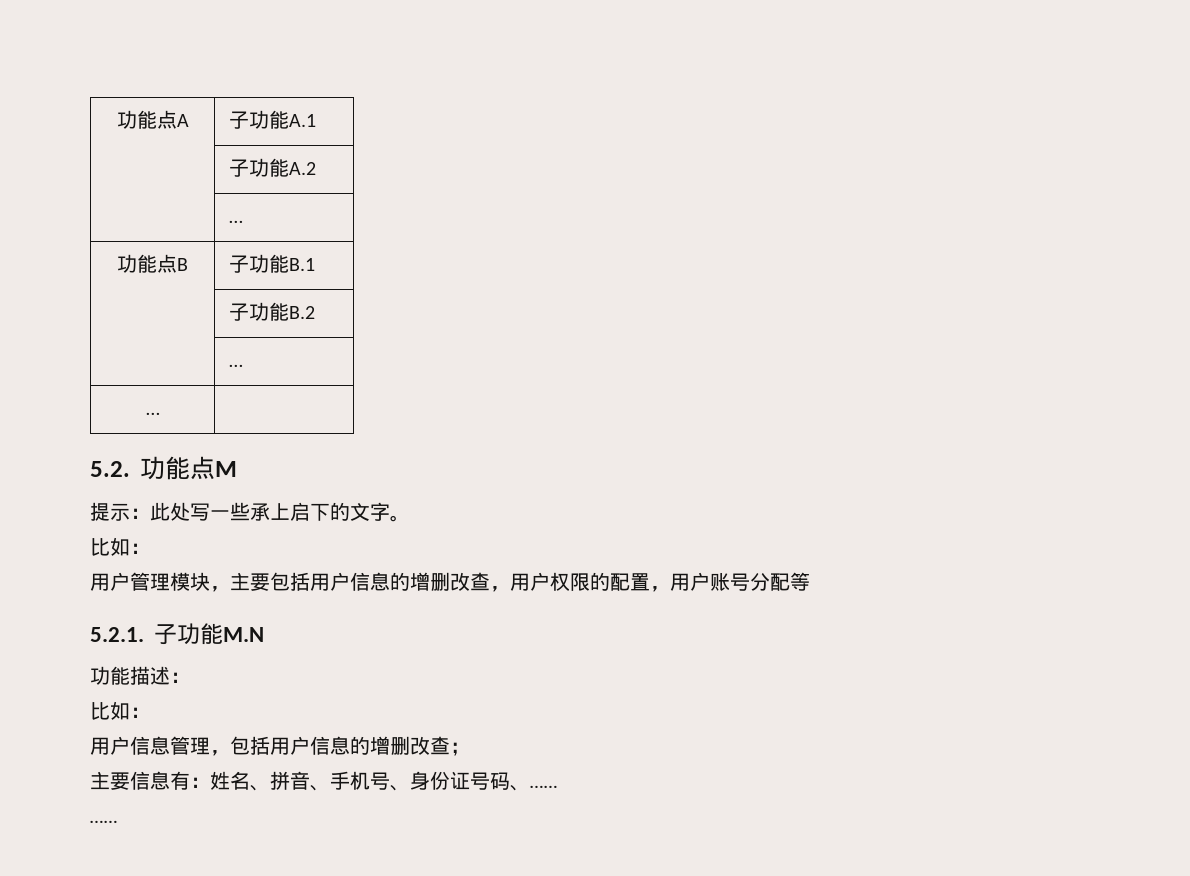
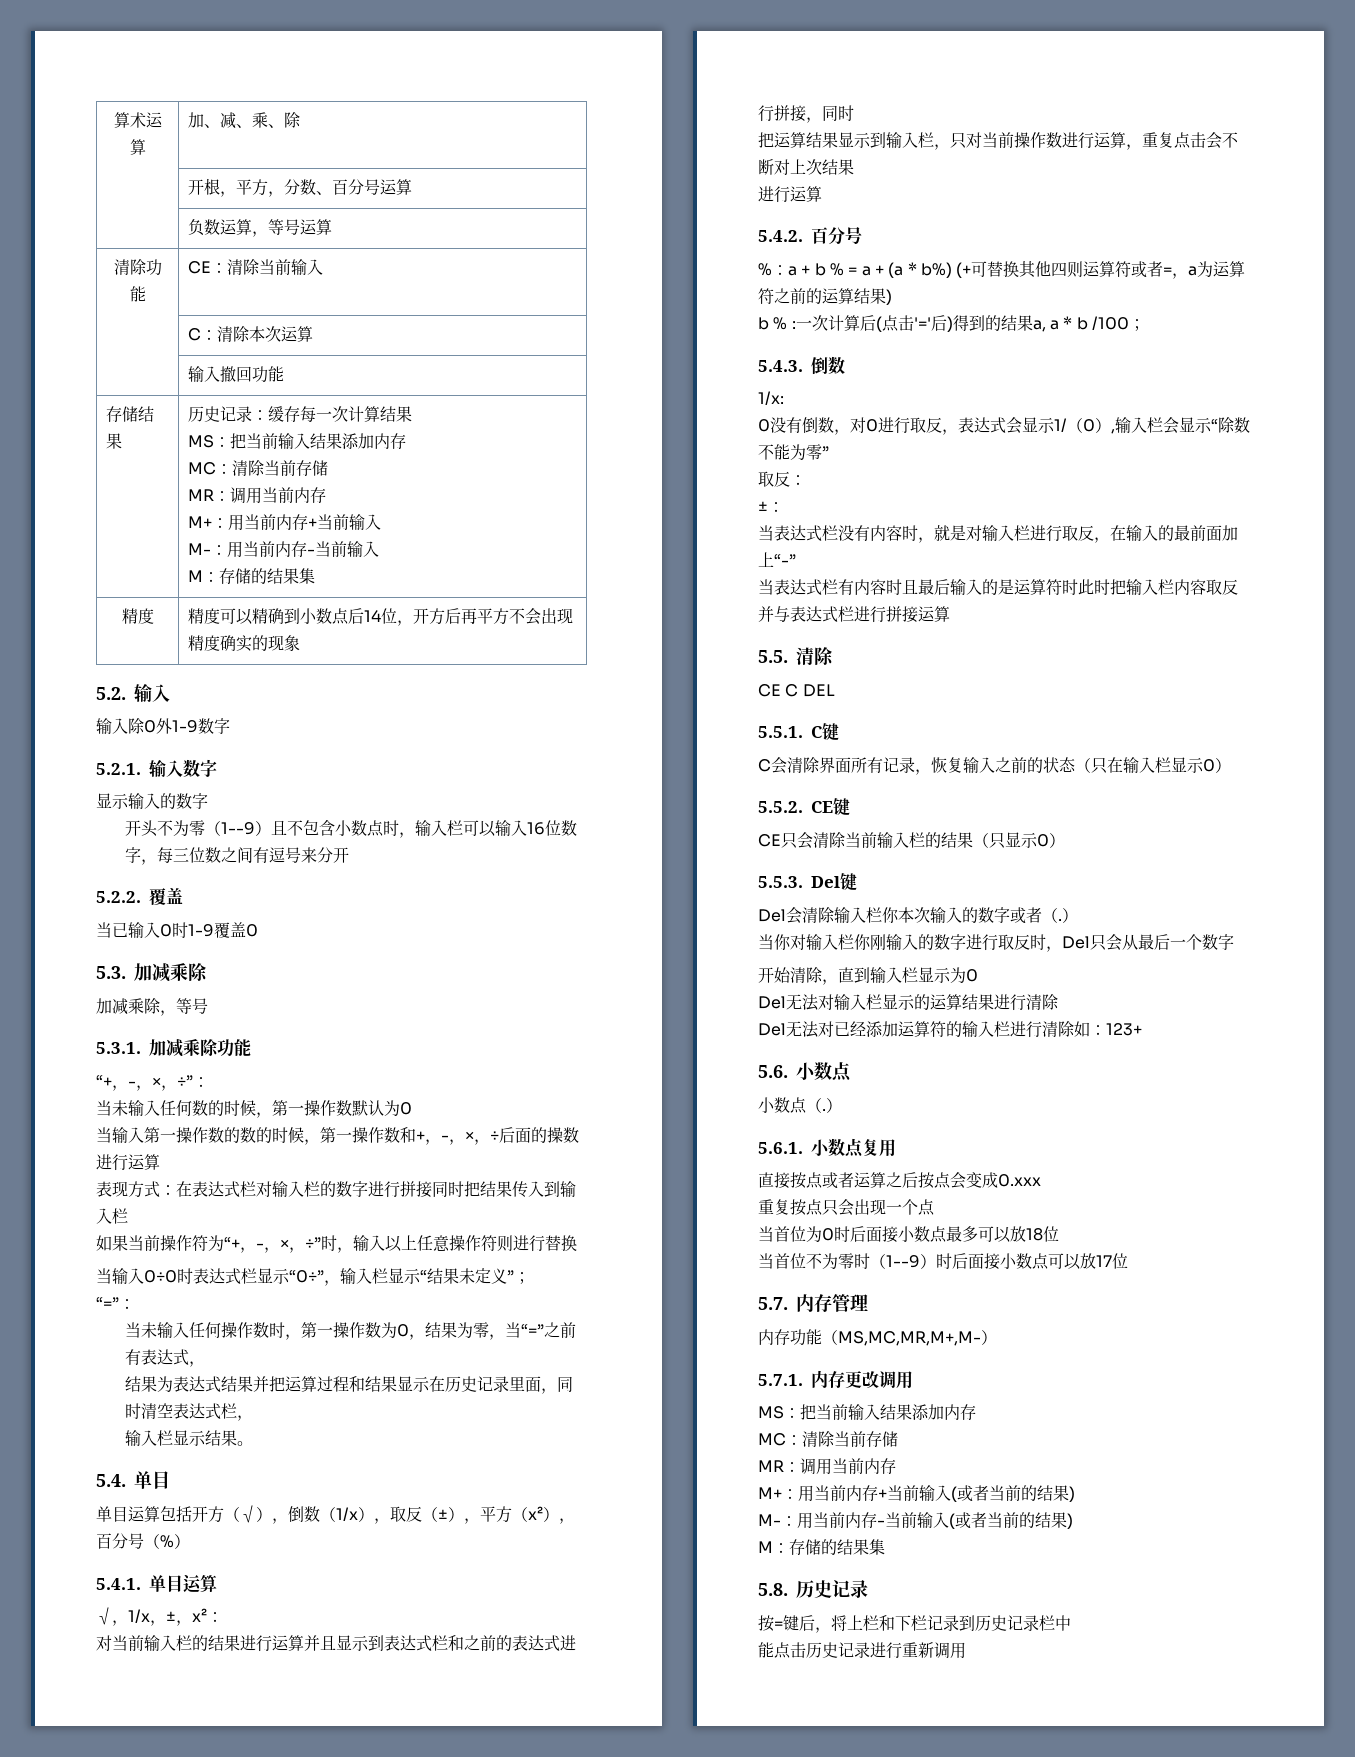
- 功能点A | 子功能A.1
- | 子功能A.2
- | …
- 功能点B | 子功能B.1
- | 子功能B.2
- | …
- … |
- 5.2.功能点M
- 提示：此处写一些承上启下的文字。
- 比如：
- 用户管理模块，主要包括用户信息的增删改查，用户权限的配置，用户账号分配等
- 5.2.1.子功能M.N
- 功能描述：
- 比如：
- 用户信息管理，包括用户信息的增删改查；
- 主要信息有：姓名、拼音、手机号、身份证号码、……
- ……
+ 算术运算 | 加、减、乘、除
+ | 开根，平方，分数、百分号运算
+ | 负数运算，等号运算
+ 清除功能 | CE：清除当前输入
+ | C：清除本次运算
+ | 输入撤回功能
+ 存储结果 | 历史记录：缓存每一次计算结果
+ MS：把当前输入结果添加内存
+ MC：清除当前存储
+ MR：调用当前内存
+ M+：用当前内存+当前输入
+ M-：用当前内存-当前输入
+ M：存储的结果集
+ 精度 | 精度可以精确到小数点后14位，开方后再平方不会出现精度确实的现象
+ 5.2.输入
+ 输入除0外1-9数字
+ 5.2.1.输入数字
+ 显示输入的数字
+ 开头不为零（1--9）且不包含小数点时，输入栏可以输入16位数字，每三位数之间有逗号来分开
+ 5.2.2.覆盖
+ 当已输入0时1-9覆盖0
+ 5.3.加减乘除
+ 加减乘除，等号
+ 5.3.1.加减乘除功能
+ “+，-，×，÷”：
+ 当未输入任何数的时候，第一操作数默认为0
+ 当输入第一操作数的数的时候，第一操作数和+，-，×，÷后面的操数进行运算
+ 表现方式：在表达式栏对输入栏的数字进行拼接同时把结果传入到输入栏
+ 如果当前操作符为“+，-，×，÷”时，输入以上任意操作符则进行替换
+ 当输入0÷0时表达式栏显示“0÷”，输入栏显示“结果未定义”；
+ “=”：
+ 当未输入任何操作数时，第一操作数为0，结果为零，当“=”之前有表达式，
+ 结果为表达式结果并把运算过程和结果显示在历史记录里面，同时清空表达式栏，
+ 输入栏显示结果。
+ 5.4.单目
+ 单目运算包括开方（√），倒数（1/x），取反（±），平方（x²），百分号（%）
+ 5.4.1.单目运算
+ √，1/x，±，x²：
+ 对当前输入栏的结果进行运算并且显示到表达式栏和之前的表达式进行拼接，同时
+ 把运算结果显示到输入栏，只对当前操作数进行运算，重复点击会不断对上次结果
+ 进行运算
+ 5.4.2.百分号
+ %：a + b % = a + (a * b%) (+可替换其他四则运算符或者=，a为运算符之前的运算结果)
+ b % :一次计算后(点击'='后)得到的结果a, a * b /100；
+ 5.4.3.倒数
+ 1/x:
+ 0没有倒数，对0进行取反，表达式会显示1/（0）,输入栏会显示“除数不能为零”
+ 取反：
+ ±：
+ 当表达式栏没有内容时，就是对输入栏进行取反，在输入的最前面加上“-”
+ 当表达式栏有内容时且最后输入的是运算符时此时把输入栏内容取反并与表达式栏进行拼接运算
+ 5.5.清除
+ CE C DEL
+ 5.5.1. C键
+ C会清除界面所有记录，恢复输入之前的状态（只在输入栏显示0）
+ 5.5.2. CE键
+ CE只会清除当前输入栏的结果（只显示0）
+ 5.5.3. Del键
+ Del会清除输入栏你本次输入的数字或者（.）
+ 当你对输入栏你刚输入的数字进行取反时，Del只会从最后一个数字
+ 开始清除，直到输入栏显示为0
+ Del无法对输入栏显示的运算结果进行清除
+ Del无法对已经添加运算符的输入栏进行清除如：123+
+ 5.6.小数点
+ 小数点（.）
+ 5.6.1.小数点复用
+ 直接按点或者运算之后按点会变成0.xxx
+ 重复按点只会出现一个点
+ 当首位为0时后面接小数点最多可以放18位
+ 当首位不为零时（1--9）时后面接小数点可以放17位
+ 5.7.内存管理
+ 内存功能（MS,MC,MR,M+,M-）
+ 5.7.1.内存更改调用
+ MS：把当前输入结果添加内存
+ MC：清除当前存储
+ MR：调用当前内存
+ M+：用当前内存+当前输入(或者当前的结果)
+ M-：用当前内存-当前输入(或者当前的结果)
+ M：存储的结果集
+ 5.8.历史记录
+ 按=键后，将上栏和下栏记录到历史记录栏中
+ 能点击历史记录进行重新调用

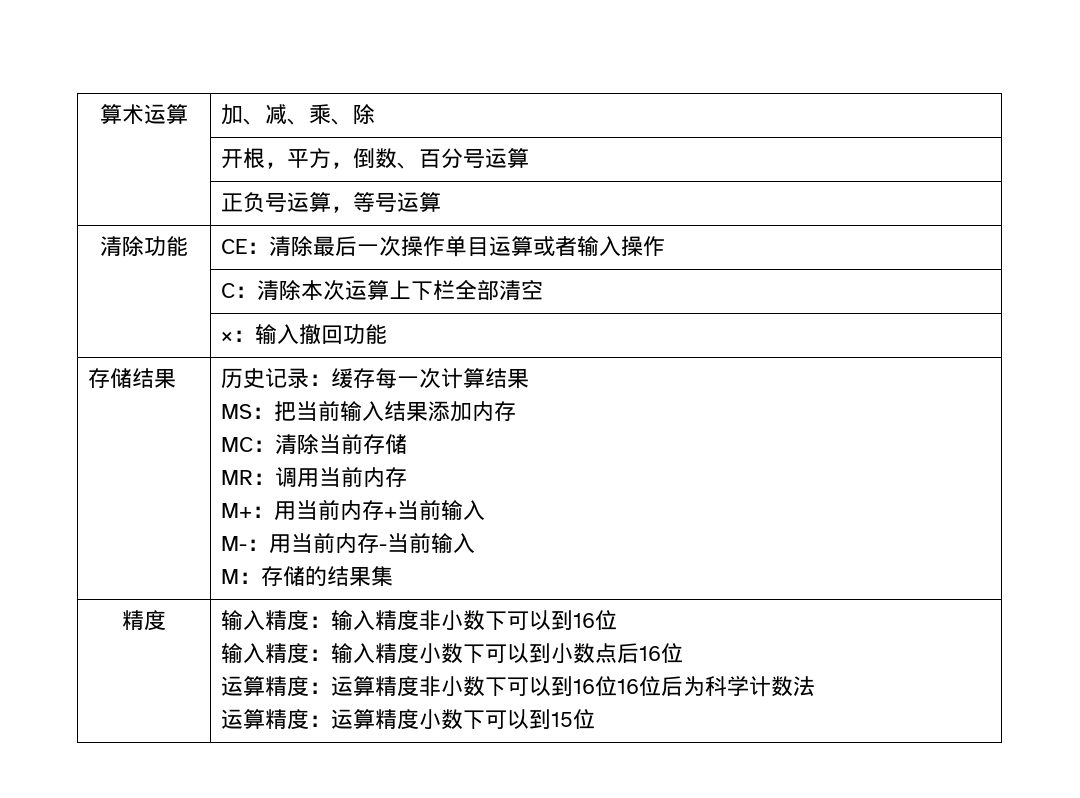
- | 开根，平方，分数、百分号运算
+ | 开根，平方，倒数、百分号运算
- | 负数运算，等号运算
+ | 正负号运算，等号运算
- 清除功能 | CE：清除当前输入
+ 清除功能 | CE：清除最后一次操作单目运算或者输入操作
- | C：清除本次运算
- | 输入撤回功能
+ | C：清除本次运算上下栏全部清空
+ | ×：输入撤回功能
- 精度可以精确到小数点后14位，开方后再平方不会出现精度确实的现象
- 5.2.输入
- 输入除0外1-9数字
- 5.2.1.输入数字
- 显示输入的数字
- 开头不为零（1--9）且不包含小数点时，输入栏可以输入16位数字，每三位数之间有逗号来分开
- 5.2.2.覆盖
- 当已输入0时1-9覆盖0
- 5.3.加减乘除
- 加减乘除，等号
- 5.3.1.加减乘除功能
- “+，-，×，÷”：
- 当未输入任何数的时候，第一操作数默认为0
- 当输入第一操作数的数的时候，第一操作数和+，-，×，÷后面的操数进行运算
- 表现方式：在表达式栏对输入栏的数字进行拼接同时把结果传入到输入栏
- 如果当前操作符为“+，-，×，÷”时，输入以上任意操作符则进行替换
- 当输入0÷0时表达式栏显示“0÷”，输入栏显示“结果未定义”；
- “=”：
- 当未输入任何操作数时，第一操作数为0，结果为零，当“=”之前有表达式，
- 结果为表达式结果并把运算过程和结果显示在历史记录里面，同时清空表达式栏，
- 输入栏显示结果。
- 5.4.单目
- 单目运算包括开方（√），倒数（1/x），取反（±），平方（x²），百分号（%）
- 5.4.1.单目运算
- √，1/x，±，x²：
- 对当前输入栏的结果进行运算并且显示到表达式栏和之前的表达式进行拼接，同时
- 把运算结果显示到输入栏，只对当前操作数进行运算，重复点击会不断对上次结果
- 进行运算
- 5.4.2.百分号
- %：a + b % = a + (a * b%) (+可替换其他四则运算符或者=，a为运算符之前的运算结果)
- b % :一次计算后(点击'='后)得到的结果a, a * b /100；
- 5.4.3.倒数
- 1/x:
- 0没有倒数，对0进行取反，表达式会显示1/（0）,输入栏会显示“除数不能为零”
- 取反：
- ±：
- 当表达式栏没有内容时，就是对输入栏进行取反，在输入的最前面加上“-”
- 当表达式栏有内容时且最后输入的是运算符时此时把输入栏内容取反并与表达式栏进行拼接运算
- 5.5.清除
- CE C DEL
- 5.5.1. C键
- C会清除界面所有记录，恢复输入之前的状态（只在输入栏显示0）
- 5.5.2. CE键
- CE只会清除当前输入栏的结果（只显示0）
- 5.5.3. Del键
- Del会清除输入栏你本次输入的数字或者（.）
- 当你对输入栏你刚输入的数字进行取反时，Del只会从最后一个数字
- 开始清除，直到输入栏显示为0
- Del无法对输入栏显示的运算结果进行清除
- Del无法对已经添加运算符的输入栏进行清除如：123+
- 5.6.小数点
- 小数点（.）
- 5.6.1.小数点复用
- 直接按点或者运算之后按点会变成0.xxx
- 重复按点只会出现一个点
- 当首位为0时后面接小数点最多可以放18位
- 当首位不为零时（1--9）时后面接小数点可以放17位
- 5.7.内存管理
- 内存功能（MS,MC,MR,M+,M-）
- 5.7.1.内存更改调用
- MS：把当前输入结果添加内存
- MC：清除当前存储
- MR：调用当前内存
- M+：用当前内存+当前输入(或者当前的结果)
- M-：用当前内存-当前输入(或者当前的结果)
- M：存储的结果集
- 5.8.历史记录
- 按=键后，将上栏和下栏记录到历史记录栏中
- 能点击历史记录进行重新调用
+ 输入精度：输入精度非小数下可以到16位
+ 输入精度：输入精度小数下可以到小数点后16位
+ 运算精度：运算精度非小数下可以到16位16位后为科学计数法
+ 运算精度：运算精度小数下可以到15位

